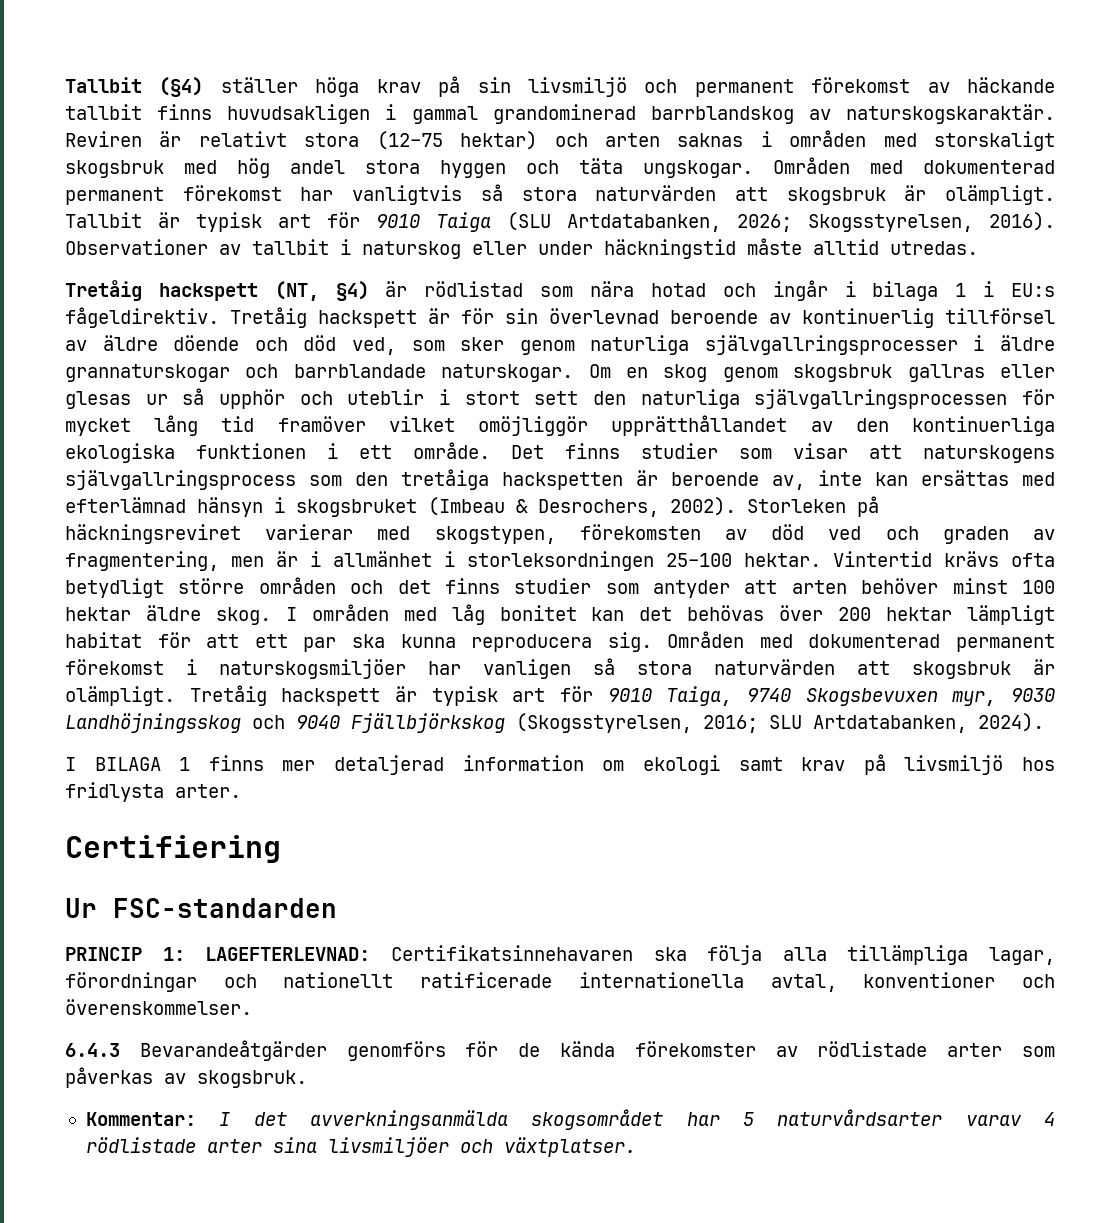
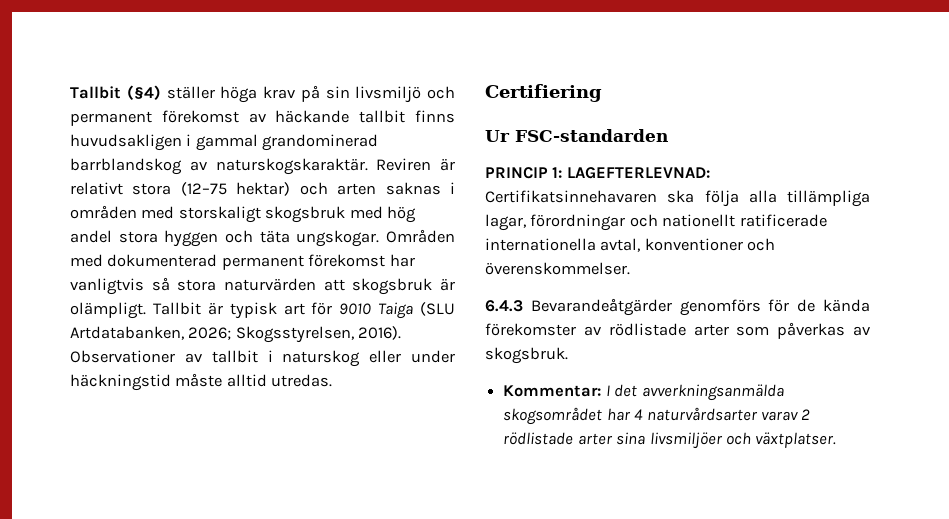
- Tretåig hackspett (NT, §4) är rödlistad som nära hotad och ingår i bilaga 1 i EU:s fågeldirektiv. Tretåig hackspett är för sin överlevnad beroende av kontinuerlig tillförsel av äldre döende och död ved, som sker genom naturliga självgallringsprocesser i äldre grannaturskogar och barrblandade naturskogar. Om en skog genom skogsbruk gallras eller glesas ur så upphör och uteblir i stort sett den naturliga självgallringsprocessen för mycket lång tid framöver vilket omöjliggör upprätthållandet av den kontinuerliga ekologiska funktionen i ett område. Det finns studier som visar att naturskogens självgallringsprocess som den tretåiga hackspetten är beroende av, inte kan ersättas med efterlämnad hänsyn i skogsbruket (Imbeau & Desrochers, 2002). Storleken på häckningsreviret varierar med skogstypen, förekomsten av död ved och graden av fragmentering, men är i allmänhet i storleksordningen 25–100 hektar. Vintertid krävs ofta betydligt större områden och det finns studier som antyder att arten behöver minst 100 hektar äldre skog. I områden med låg bonitet kan det behövas över 200 hektar lämpligt habitat för att ett par ska kunna reproducera sig. Områden med dokumenterad permanent förekomst i naturskogsmiljöer har vanligen så stora naturvärden att skogsbruk är olämpligt. Tretåig hackspett är typisk art för 9010 Taiga, 9740 Skogsbevuxen myr, 9030 Landhöjningsskog och 9040 Fjällbjörkskog (Skogsstyrelsen, 2016; SLU Artdatabanken, 2024).
- I BILAGA 1 finns mer detaljerad information om ekologi samt krav på livsmiljö hos fridlysta arter.
- Kommentar: I det avverkningsanmälda skogsområdet har 5 naturvårdsarter varav 4 rödlistade arter sina livsmiljöer och växtplatser.
+ Kommentar: I det avverkningsanmälda skogsområdet har 4 naturvårdsarter varav 2 rödlistade arter sina livsmiljöer och växtplatser.

